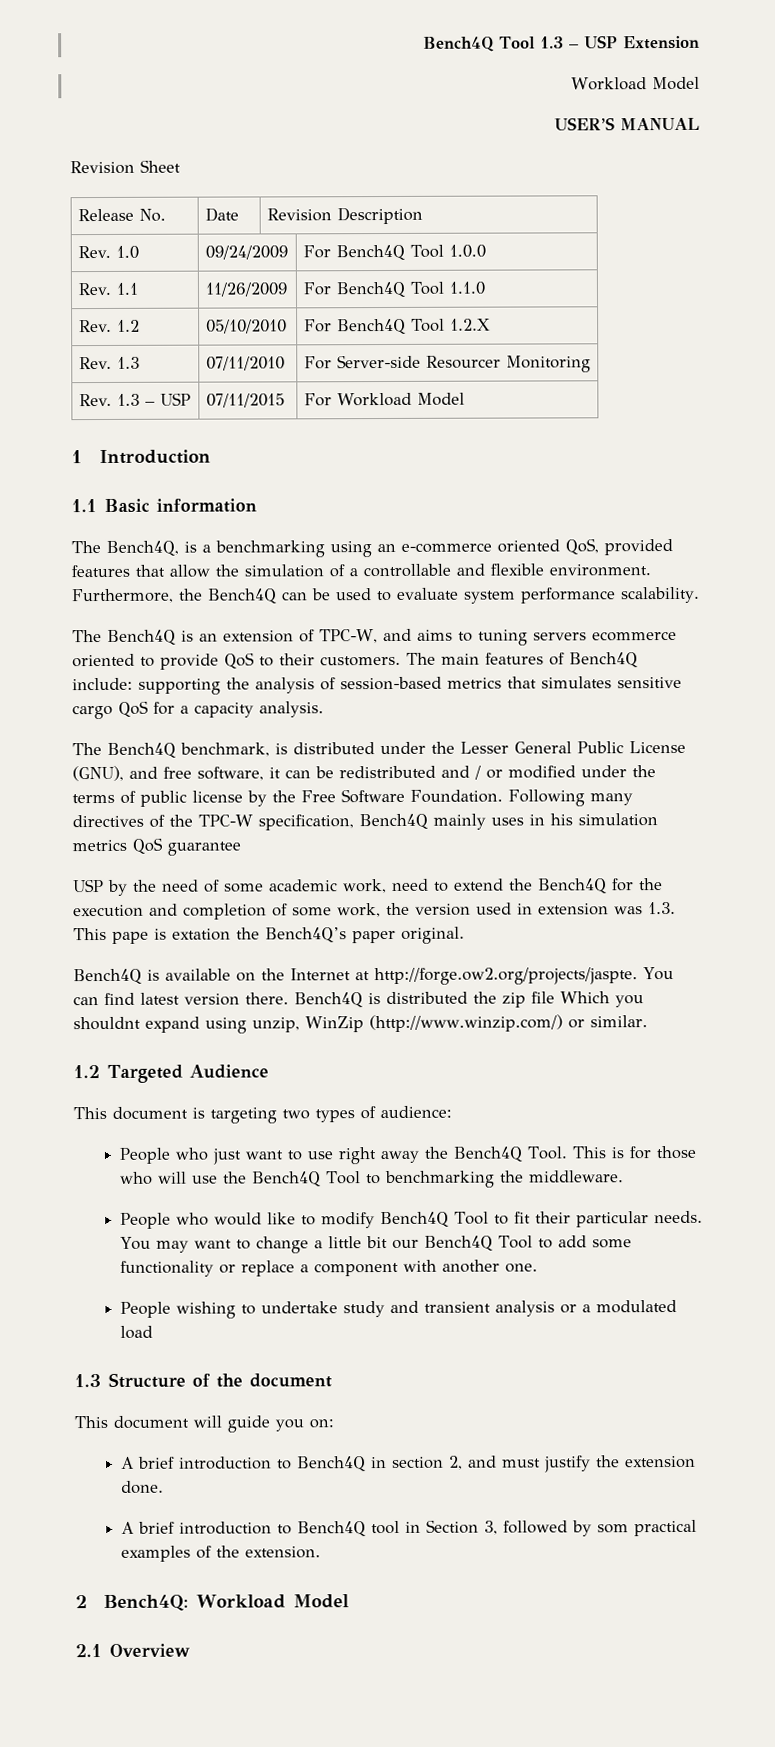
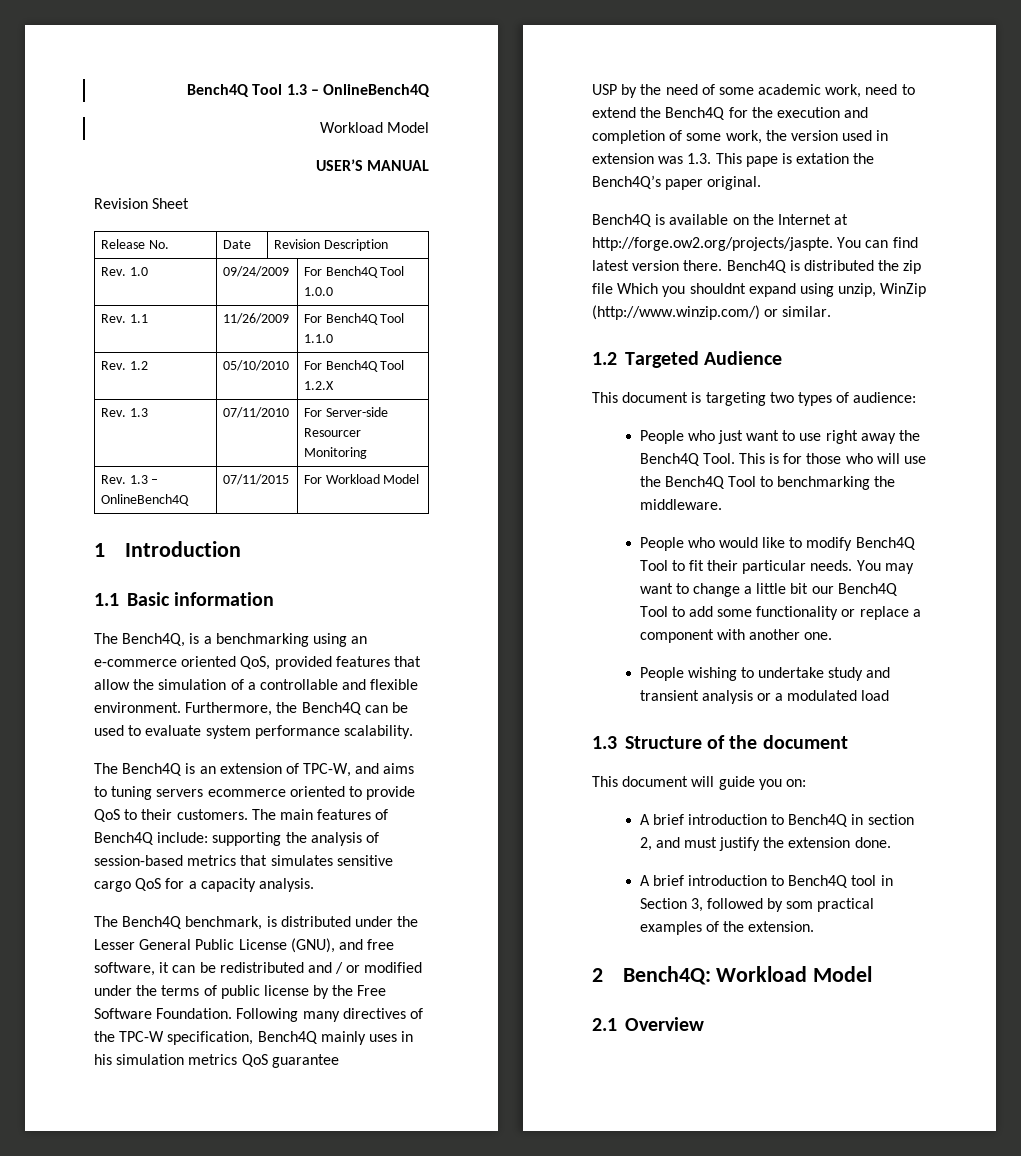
- Bench4Q Tool 1.3 – USP Extension
+ Bench4Q Tool 1.3 – OnlineBench4Q
- Rev. 1.3 – USP | 07/11/2015 | For Workload Model
+ Rev. 1.3 – OnlineBench4Q | 07/11/2015 | For Workload Model

